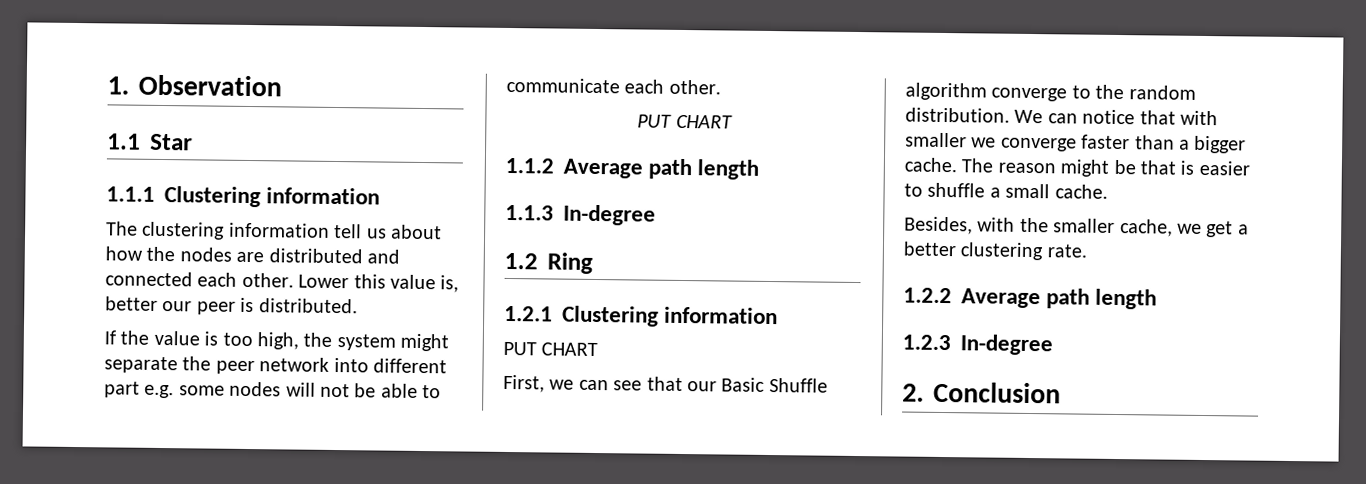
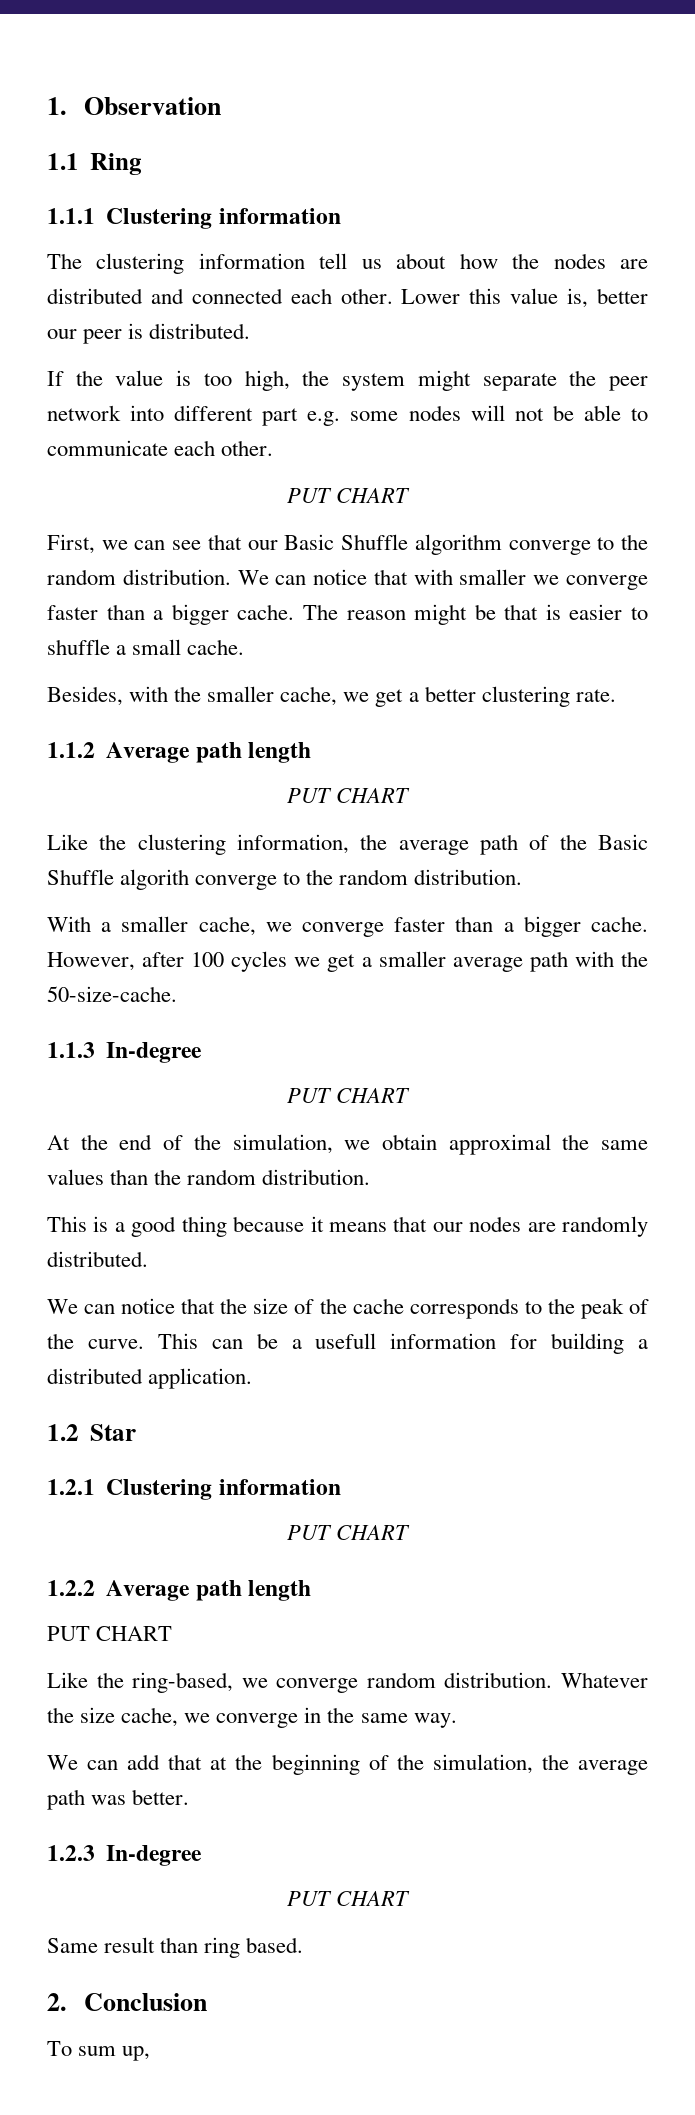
- 1.1 Star
+ 1.1 Ring
- 1.1.2 Average path length
- 1.1.3 In-degree
- 1.2 Ring
- 1.2.1 Clustering information
- PUT CHART
+ 1.1.2 Average path length
+ PUT CHART
+ Like the clustering information, the average path of the Basic Shuffle algorith converge to the random distribution.
+ With a smaller cache, we converge faster than a bigger cache. However, after 100 cycles we get a smaller average path with the 50-size-cache.
+ 1.1.3 In-degree
+ PUT CHART
+ At the end of the simulation, we obtain approximal the same values than the random distribution.
+ This is a good thing because it means that our nodes are randomly distributed.
+ We can notice that the size of the cache corresponds to the peak of the curve. This can be a usefull information for building a distributed application.
+ 1.2 Star
+ 1.2.1 Clustering information
+ PUT CHART
  1.2.2 Average path length
+ PUT CHART
+ Like the ring-based, we converge random distribution. Whatever the size cache, we converge in the same way.
+ We can add that at the beginning of the simulation, the average path was better.
  1.2.3 In-degree
+ PUT CHART
+ Same result than ring based.
+ To sum up,

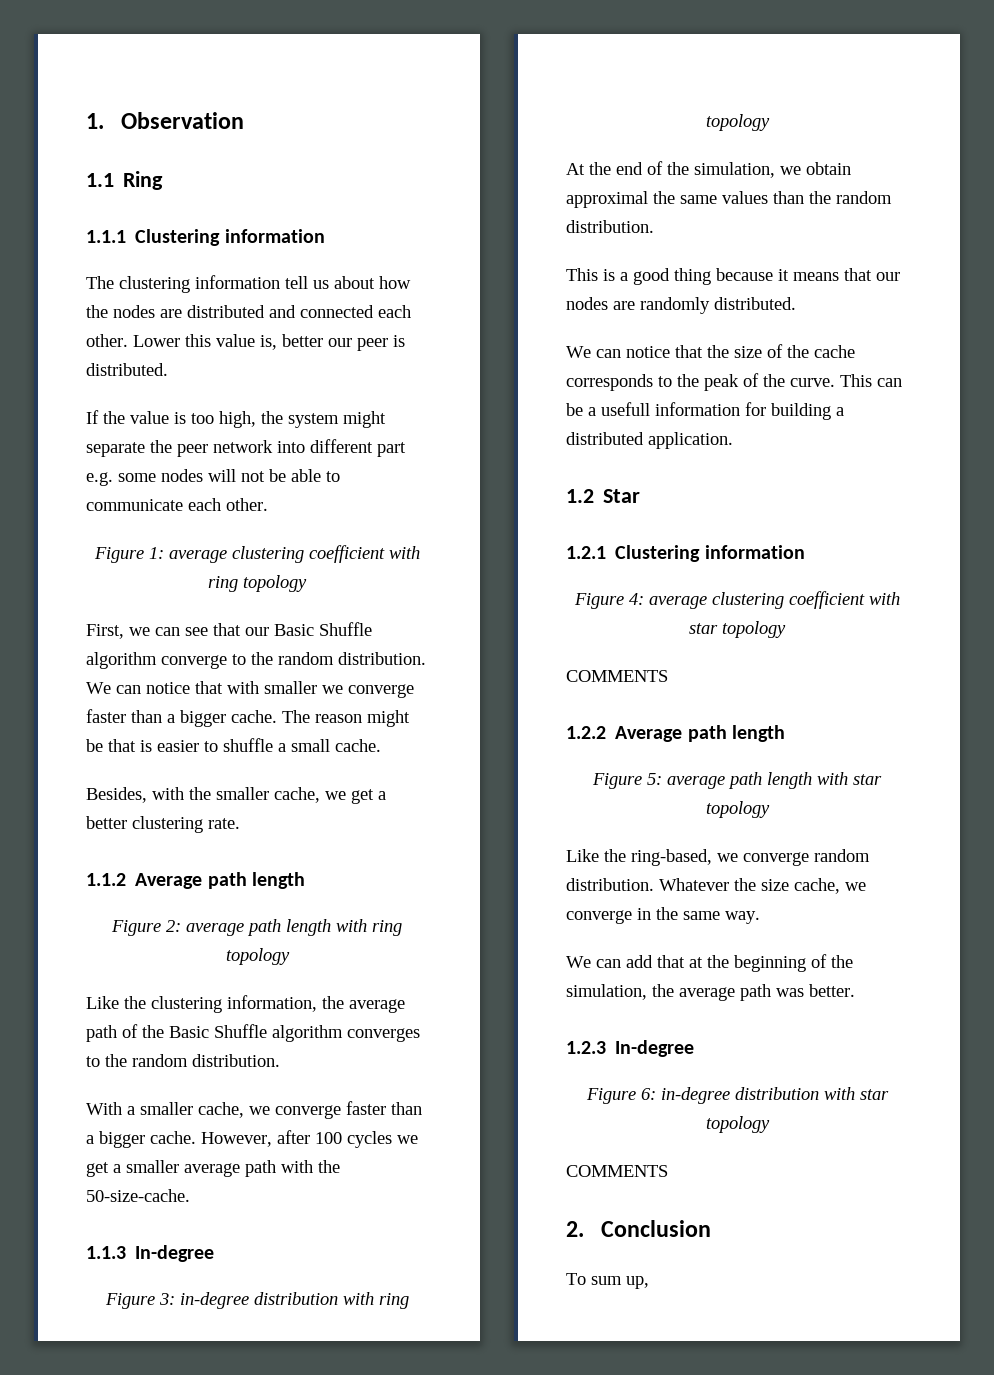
  If the value is too high, the system might separate the peer network into different part e.g. some nodes will not be able to communicate each other.
- PUT CHART
+ Figure 1: average clustering coefficient with ring topology
  1.1.2 Average path length
- PUT CHART
+ Figure 2: average path length with ring topology
- Like the clustering information, the average path of the Basic Shuffle algorith converge to the random distribution.
+ Like the clustering information, the average path of the Basic Shuffle algorithm converges to the random distribution.
  1.1.3 In-degree
- PUT CHART
+ Figure 3: in-degree distribution with ring topology
  1.2.1 Clustering information
- PUT CHART
+ Figure 4: average clustering coefficient with star topology
+ COMMENTS
  1.2.2 Average path length
- PUT CHART
+ Figure 5: average path length with star topology
  1.2.3 In-degree
- PUT CHART
- Same result than ring based.
+ Figure 6: in-degree distribution with star topology
+ COMMENTS

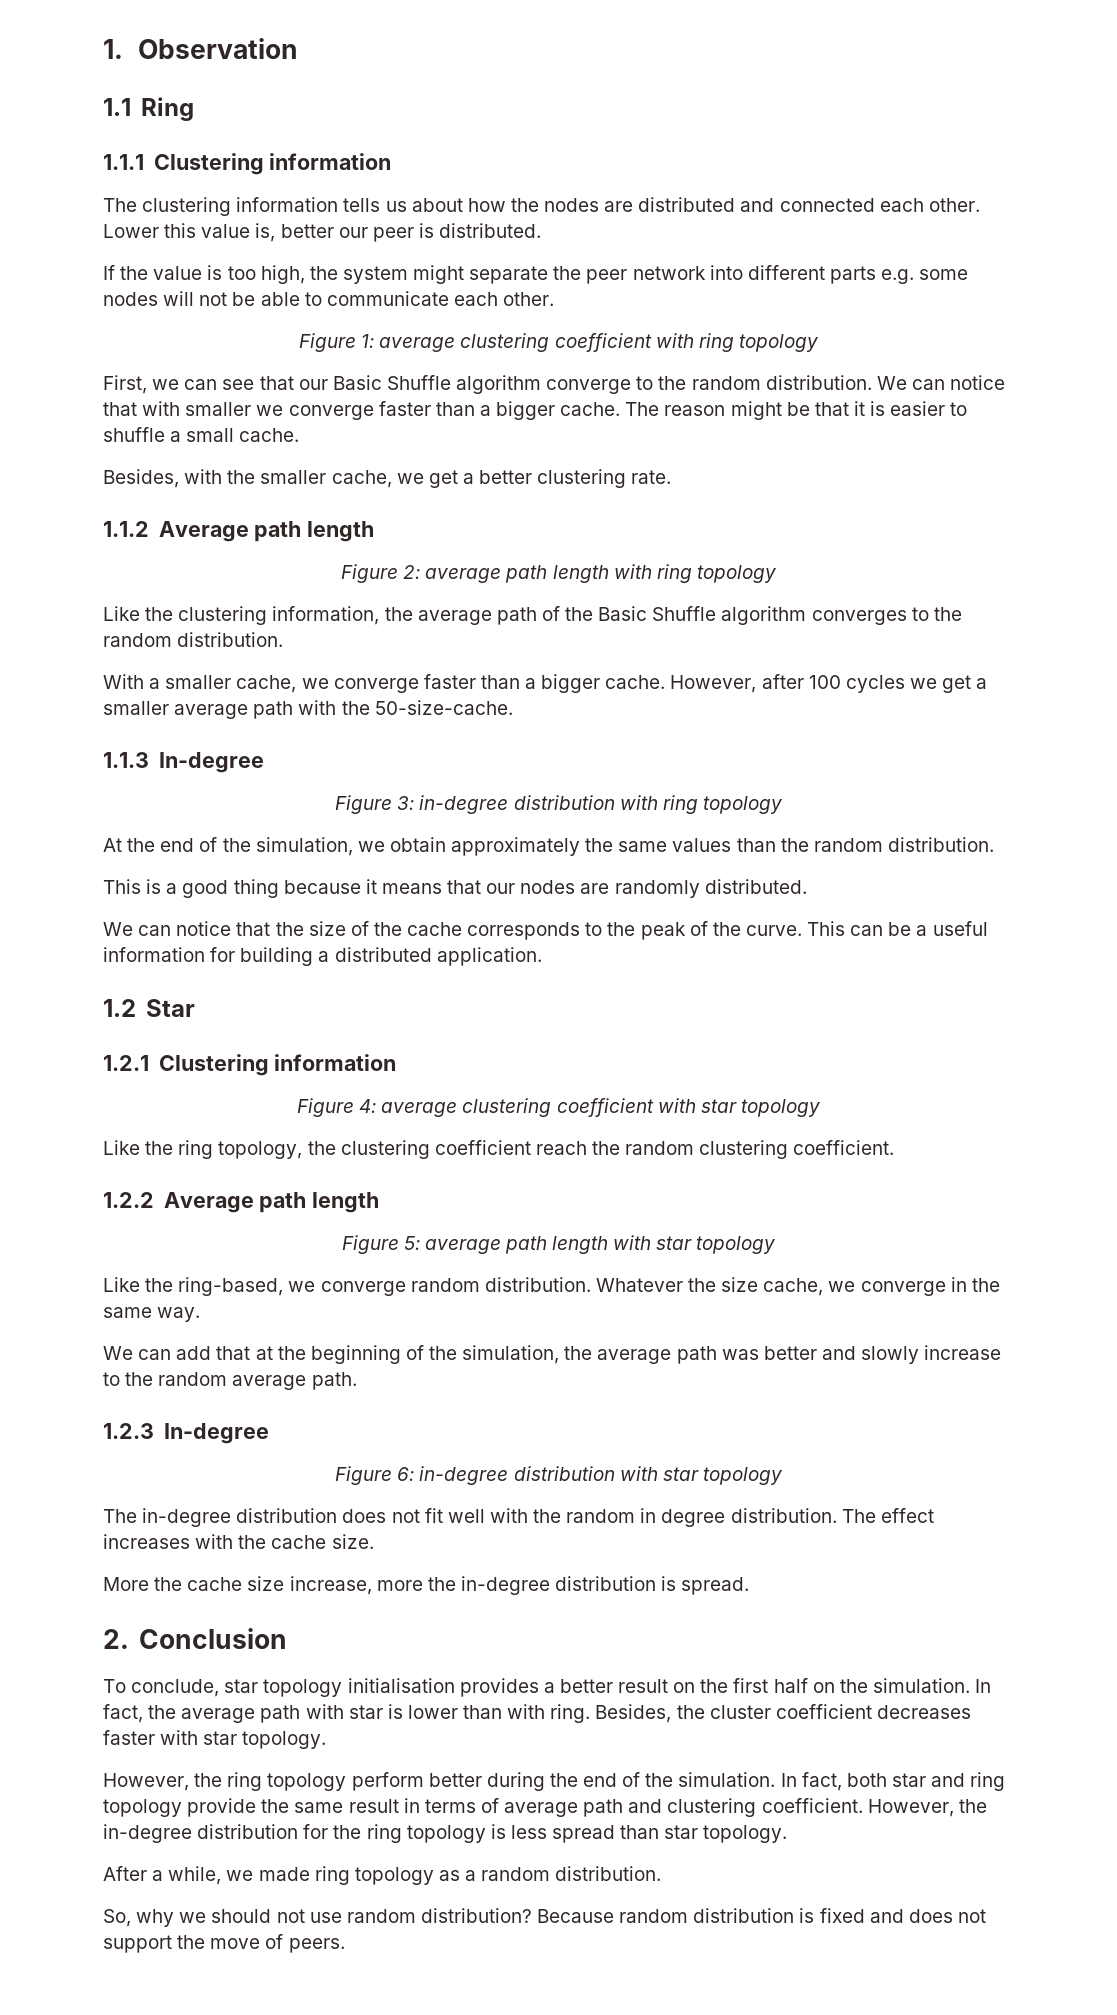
- The clustering information tell us about how the nodes are distributed and connected each other.
+ The clustering information tells us about how the nodes are distributed and connected each other.
- If the value is too high, the system might separate the peer network into different part e.g. some nodes will not be able to communicate each other.
+ If the value is too high, the system might separate the peer network into different parts e.g. some nodes will not be able to communicate each other.
- The reason might be that is easier to shuffle a small cache.
+ The reason might be that it is easier to shuffle a small cache.
- At the end of the simulation, we obtain approximal the same values than the random distribution.
+ At the end of the simulation, we obtain approximately the same values than the random distribution.
- This can be a usefull information for building a distributed application.
+ This can be a useful information for building a distributed application.
  Figure 4: average clustering coefficient with star topology
- COMMENTS
+ Like the ring topology, the clustering coefficient reach the random clustering coefficient.
- We can add that at the beginning of the simulation, the average path was better.
+ We can add that at the beginning of the simulation, the average path was better and slowly increase to the random average path.
  Figure 6: in-degree distribution with star topology
- COMMENTS
+ The in-degree distribution does not fit well with the random in degree distribution. The effect increases with the cache size.
+ More the cache size increase, more the in-degree distribution is spread.
  2. Conclusion
- To sum up,
+ To conclude, star topology initialisation provides a better result on the first half on the simulation. In fact, the average path with star is lower than with ring. Besides, the cluster coefficient decreases faster with star topology.
+ However, the ring topology perform better during the end of the simulation. In fact, both star and ring topology provide the same result in terms of average path and clustering coefficient. However, the in-degree distribution for the ring topology is less spread than star topology.
+ After a while, we made ring topology as a random distribution.
+ So, why we should not use random distribution? Because random distribution is fixed and does not support the move of peers.

